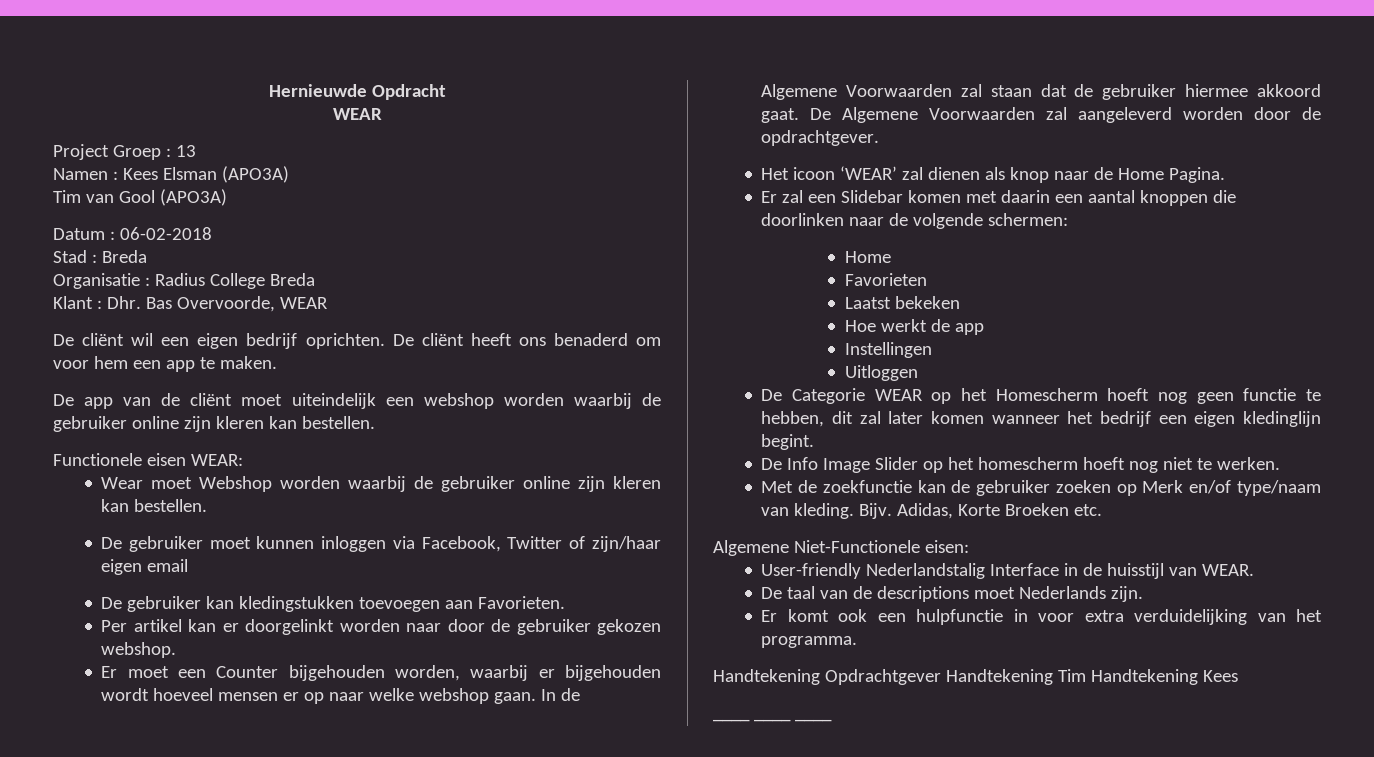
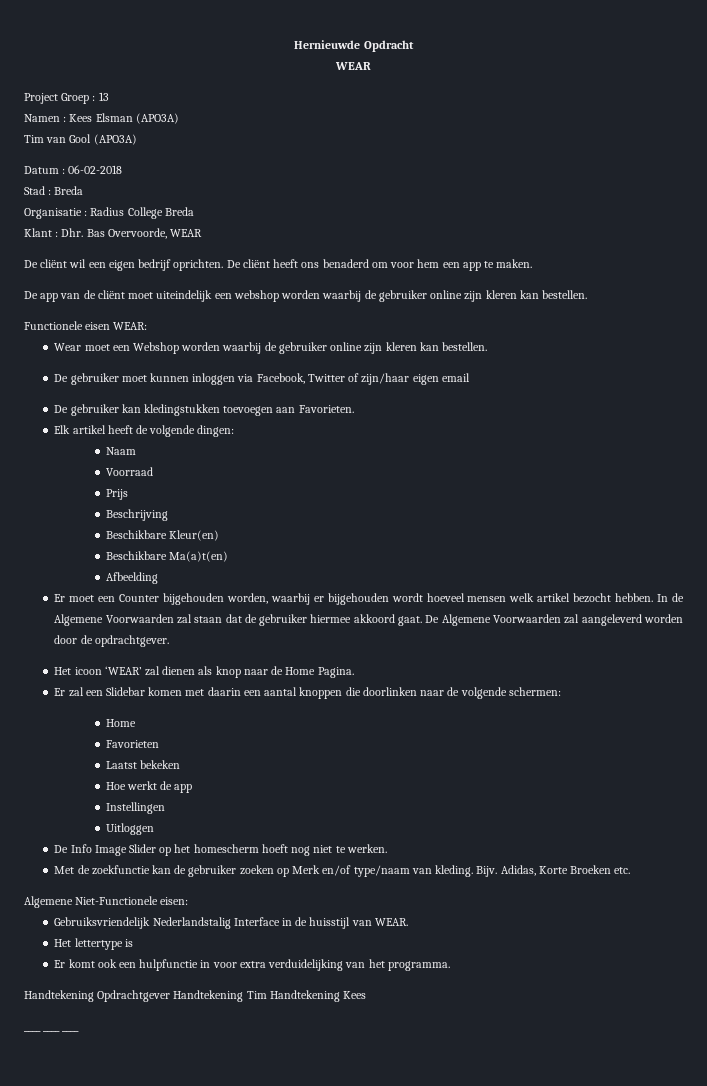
- Wear moet Webshop worden waarbij de gebruiker online zijn kleren kan bestellen.
+ Wear moet een Webshop worden waarbij de gebruiker online zijn kleren kan bestellen.
- Per artikel kan er doorgelinkt worden naar door de gebruiker gekozen webshop.
+ Elk artikel heeft de volgende dingen:
+ Naam
+ Voorraad
+ Prijs
+ Beschrijving
+ Beschikbare Kleur(en)
+ Beschikbare Ma(a)t(en)
+ Afbeelding
- Er moet een Counter bijgehouden worden, waarbij er bijgehouden wordt hoeveel mensen er op naar welke webshop gaan.
+ Er moet een Counter bijgehouden worden, waarbij er bijgehouden wordt hoeveel mensen welk artikel bezocht hebben.
- De Categorie WEAR op het Homescherm hoeft nog geen functie te hebben, dit zal later komen wanneer het bedrijf een eigen kledinglijn begint.
- User-friendly Nederlandstalig Interface in de huisstijl van WEAR.
+ Gebruiksvriendelijk Nederlandstalig Interface in de huisstijl van WEAR.
- De taal van de descriptions moet Nederlands zijn.
+ Het lettertype is

